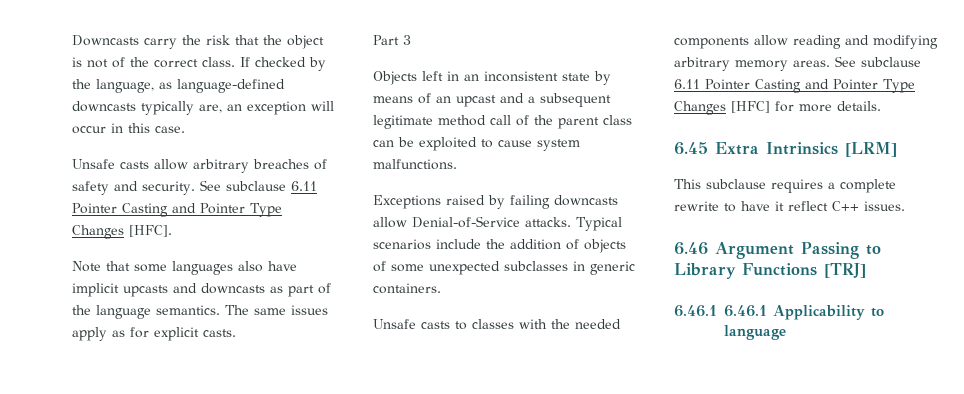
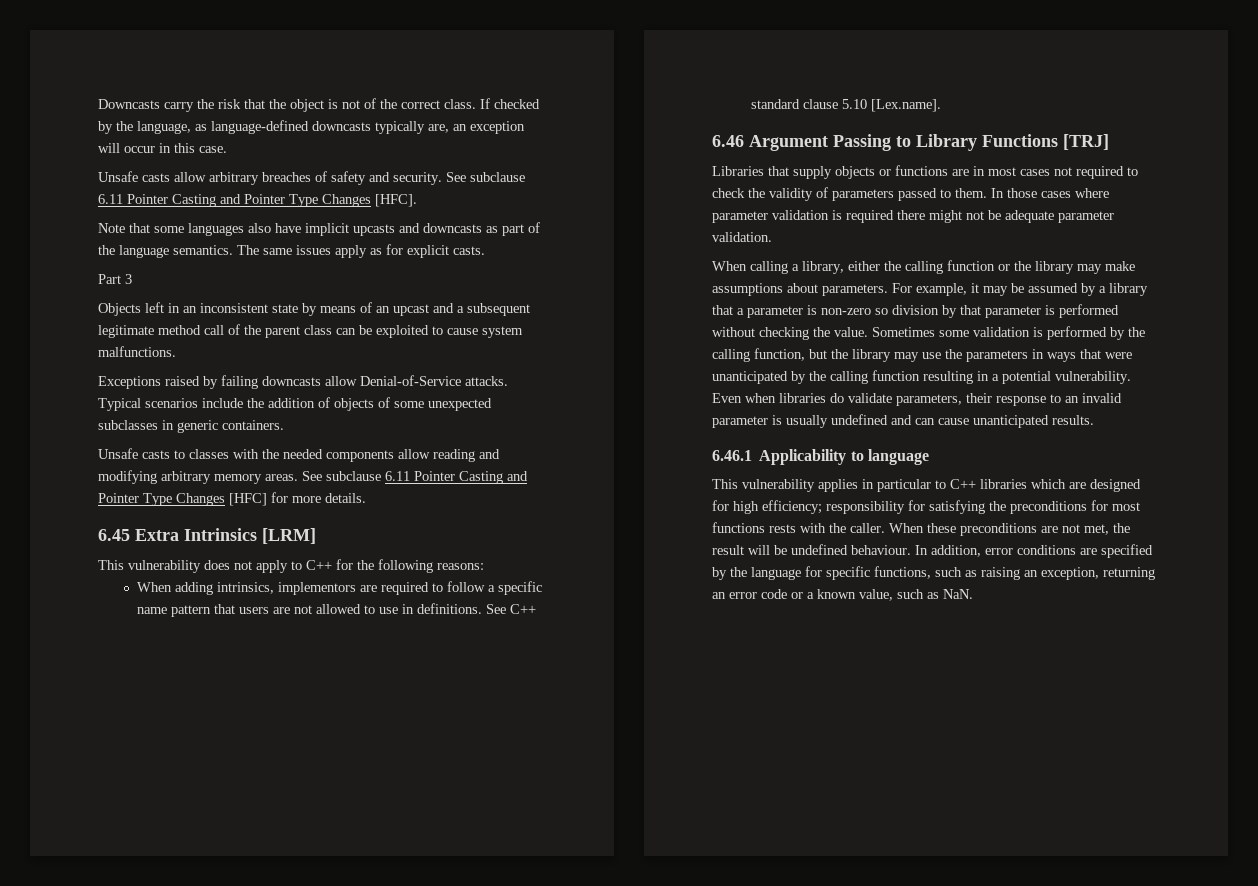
- This subclause requires a complete rewrite to have it reflect C++ issues.
+ This vulnerability does not apply to C++ for the following reasons:
+ When adding intrinsics, implementors are required to follow a specific name pattern that users are not allowed to use in definitions. See C++ standard clause 5.10 [Lex.name].
- 6.46.1 6.46.1 Applicability to language
+ Libraries that supply objects or functions are in most cases not required to check the validity of parameters passed to them. In those cases where parameter validation is required there might not be adequate parameter validation.
+ When calling a library, either the calling function or the library may make assumptions about parameters. For example, it may be assumed by a library that a parameter is non-zero so division by that parameter is performed without checking the value. Sometimes some validation is performed by the calling function, but the library may use the parameters in ways that were unanticipated by the calling function resulting in a potential vulnerability. Even when libraries do validate parameters, their response to an invalid parameter is usually undefined and can cause unanticipated results.
+ 6.46.1 Applicability to language
+ This vulnerability applies in particular to C++ libraries which are designed for high efficiency; responsibility for satisfying the preconditions for most functions rests with the caller. When these preconditions are not met, the result will be undefined behaviour. In addition, error conditions are specified by the language for specific functions, such as raising an exception, returning an error code or a known value, such as NaN.

